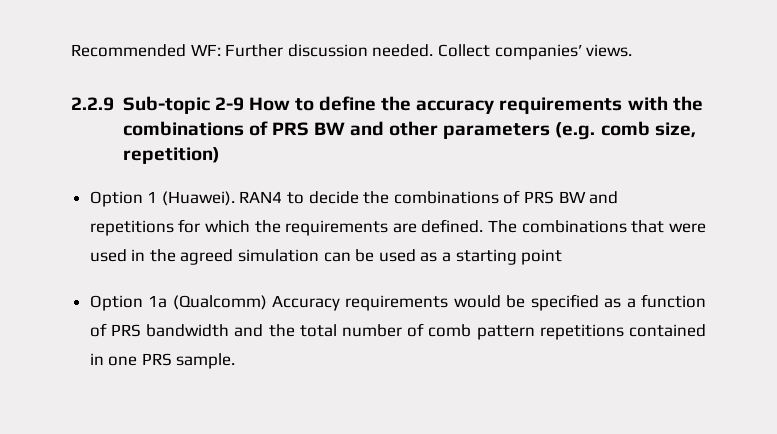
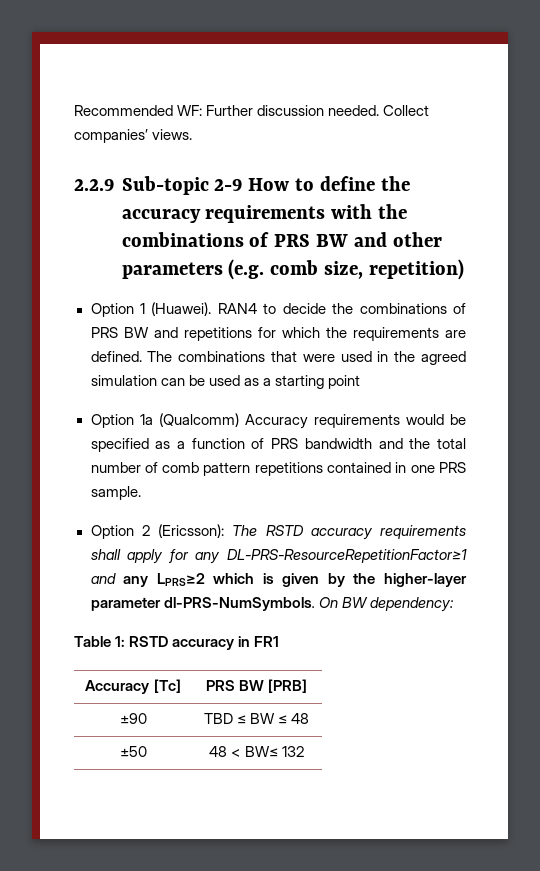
+ Option 2 (Ericsson): The RSTD accuracy requirements shall apply for any DL-PRS-ResourceRepetitionFactor≥1 and any LPRS≥2 which is given by the higher-layer parameter dl-PRS-NumSymbols. On BW dependency:
+ Table 1: RSTD accuracy in FR1
+ Accuracy [Tc] | PRS BW [PRB]
+ ±90 | TBD ≤ BW ≤ 48
+ ±50 | 48 < BW≤ 132

